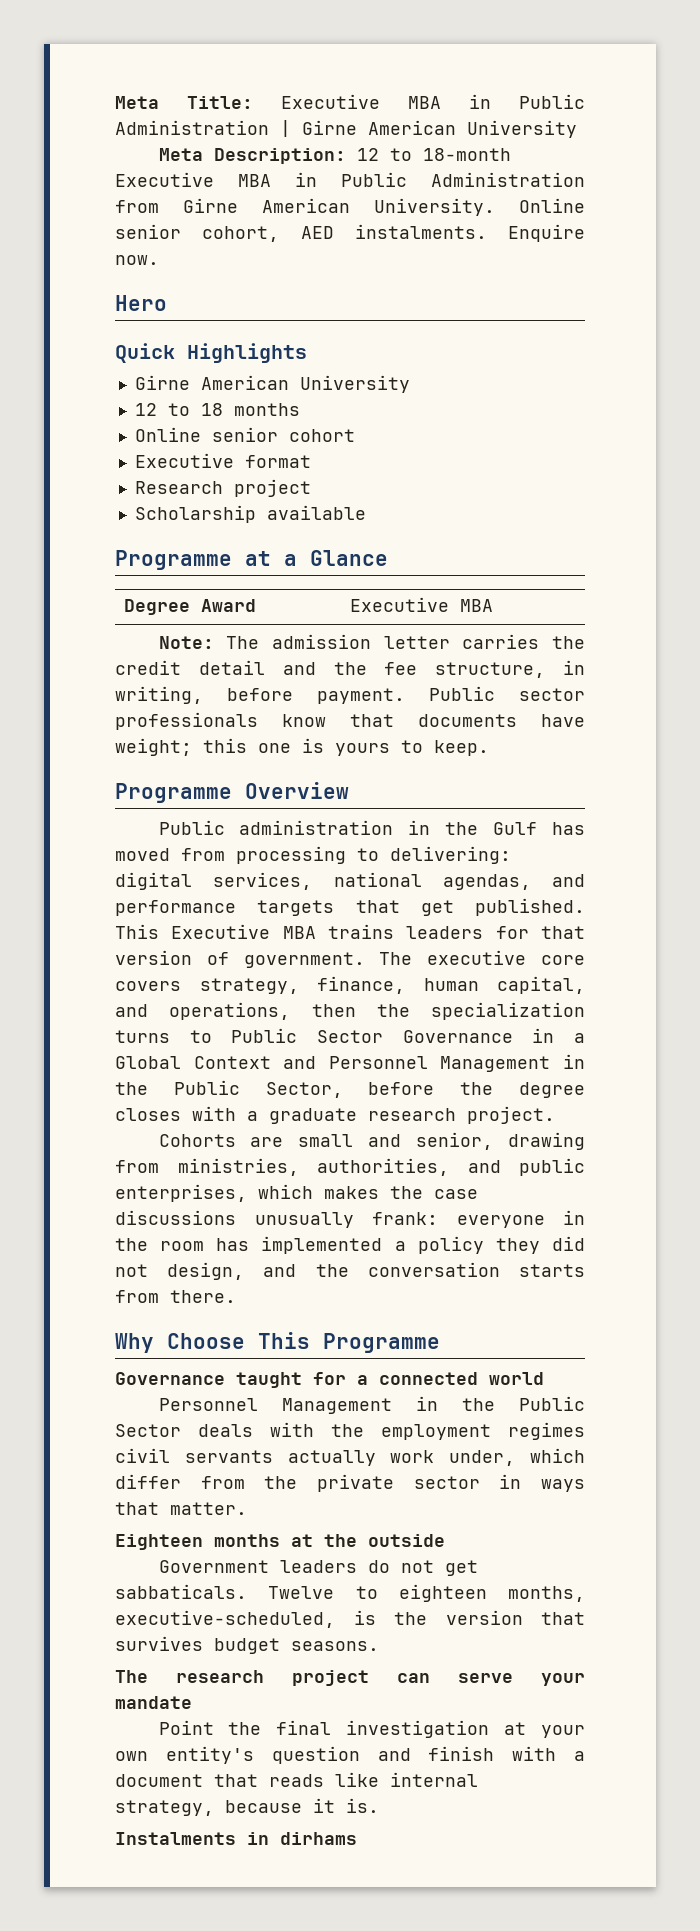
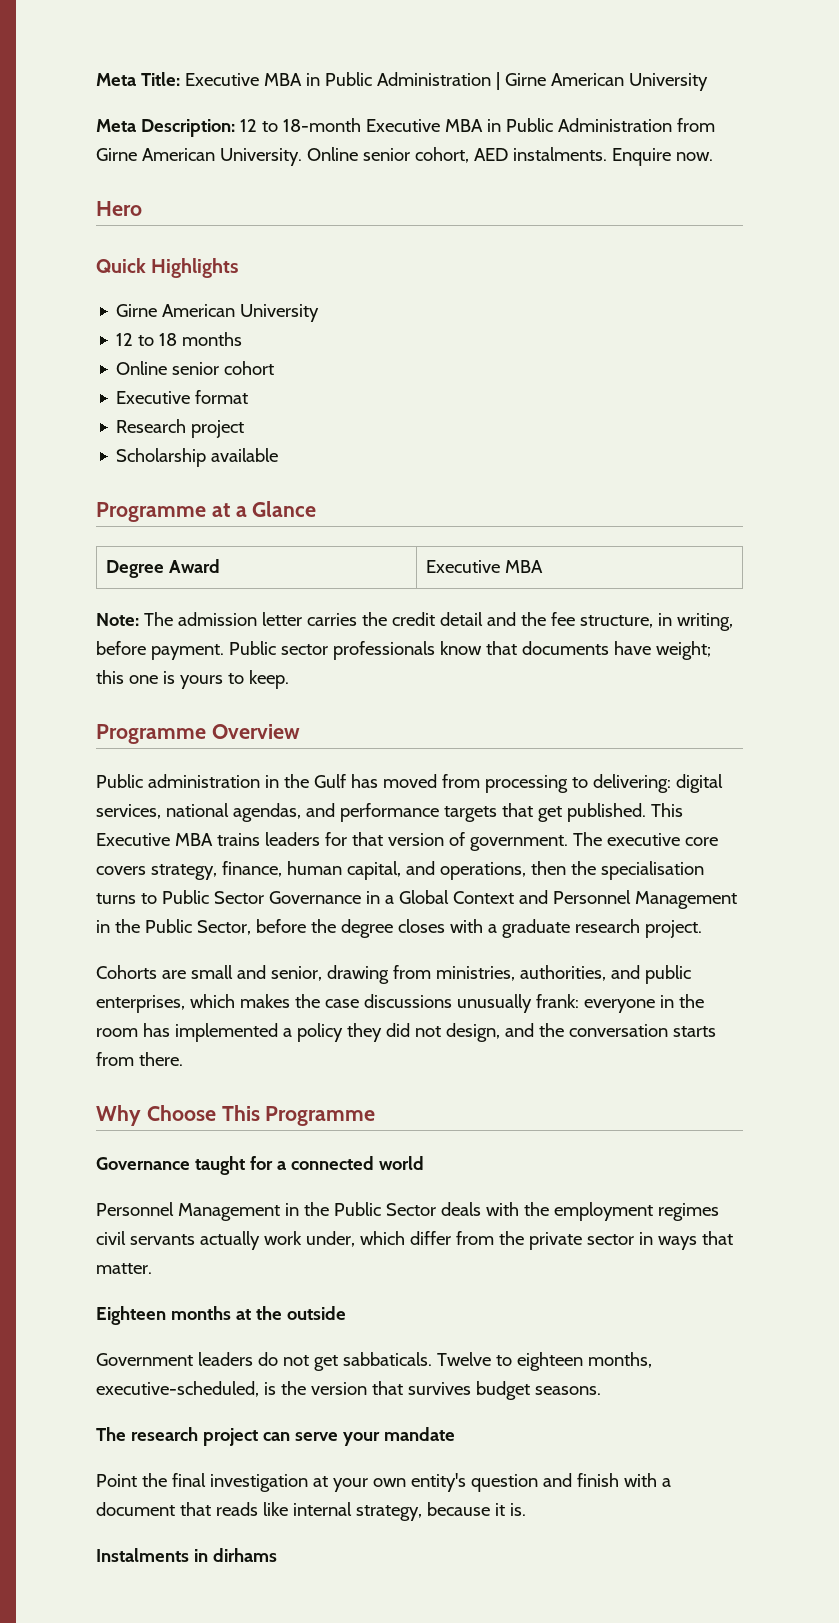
- The executive core covers strategy, finance, human capital, and operations, then the specialization turns to Public Sector Governance in a Global Context and Personnel Management in the Public Sector, before the degree closes with a graduate research project.
+ The executive core covers strategy, finance, human capital, and operations, then the specialisation turns to Public Sector Governance in a Global Context and Personnel Management in the Public Sector, before the degree closes with a graduate research project.

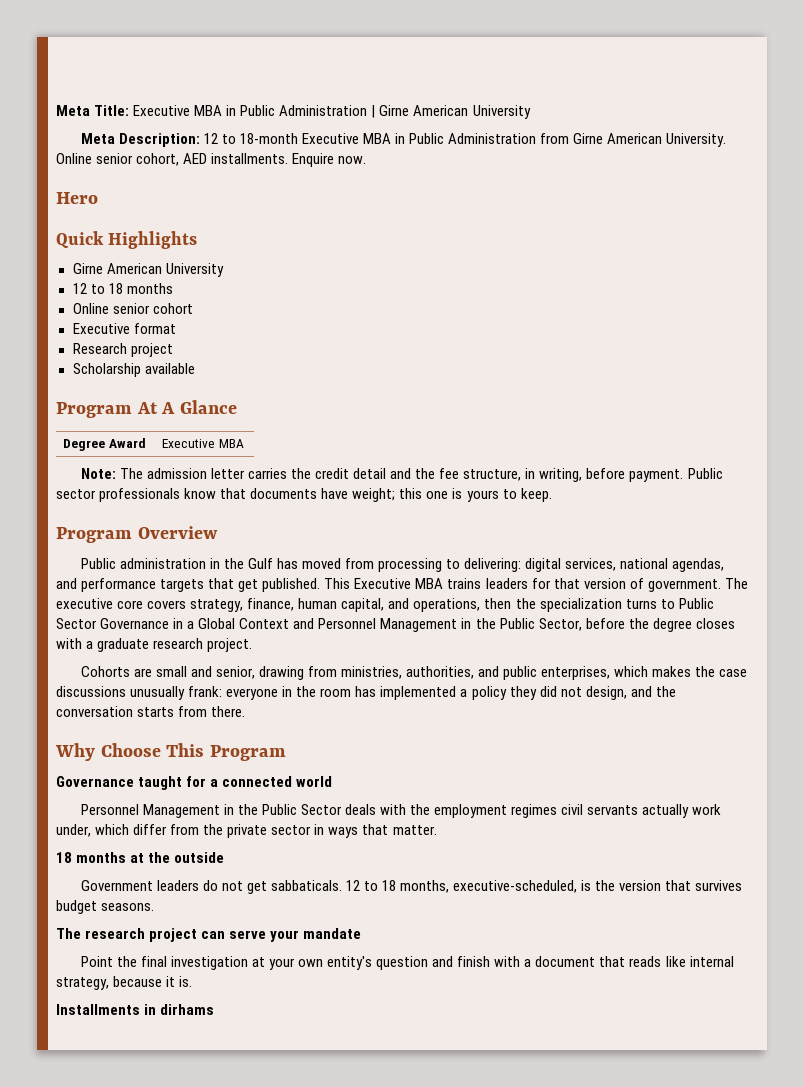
- Online senior cohort, AED instalments.
+ Online senior cohort, AED installments.
- Programme at a Glance
+ Program At A Glance
- Programme Overview
+ Program Overview
- The executive core covers strategy, finance, human capital, and operations, then the specialisation turns to Public Sector Governance in a Global Context and Personnel Management in the Public Sector, before the degree closes with a graduate research project.
+ The executive core covers strategy, finance, human capital, and operations, then the specialization turns to Public Sector Governance in a Global Context and Personnel Management in the Public Sector, before the degree closes with a graduate research project.
- Why Choose This Programme
+ Why Choose This Program
- Eighteen months at the outside
+ 18 months at the outside
- Twelve to eighteen months, executive-scheduled, is the version that survives budget seasons.
+ 12 to 18 months, executive-scheduled, is the version that survives budget seasons.
- Instalments in dirhams
+ Installments in dirhams

